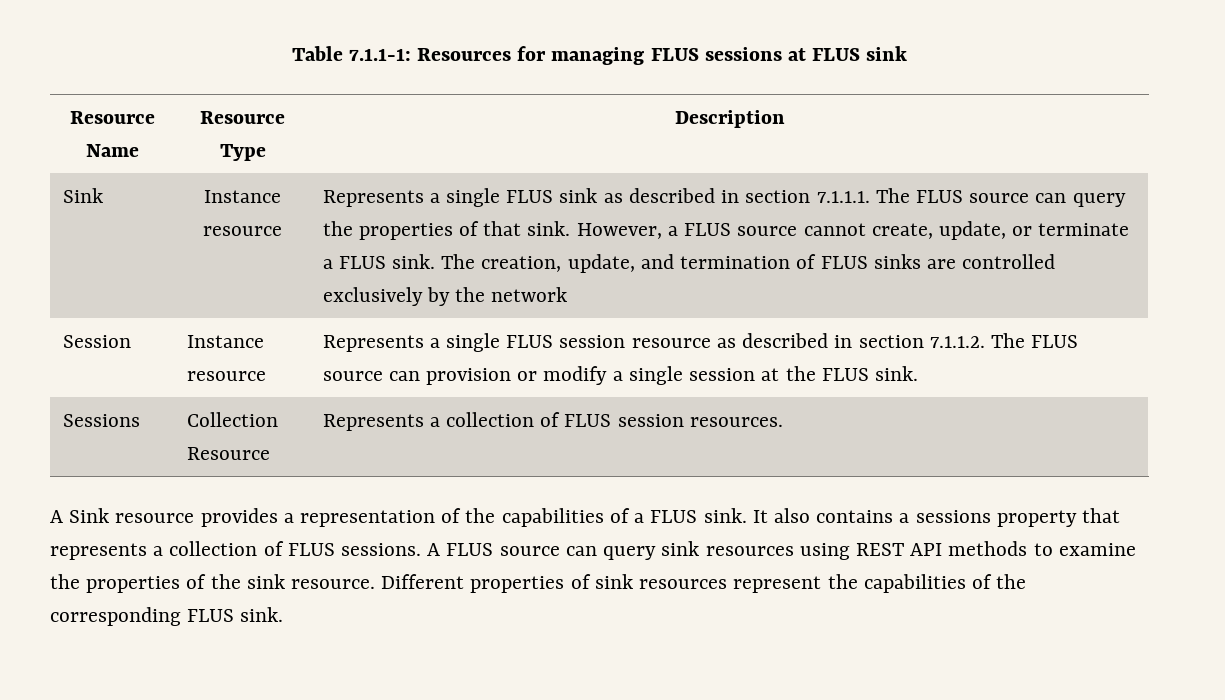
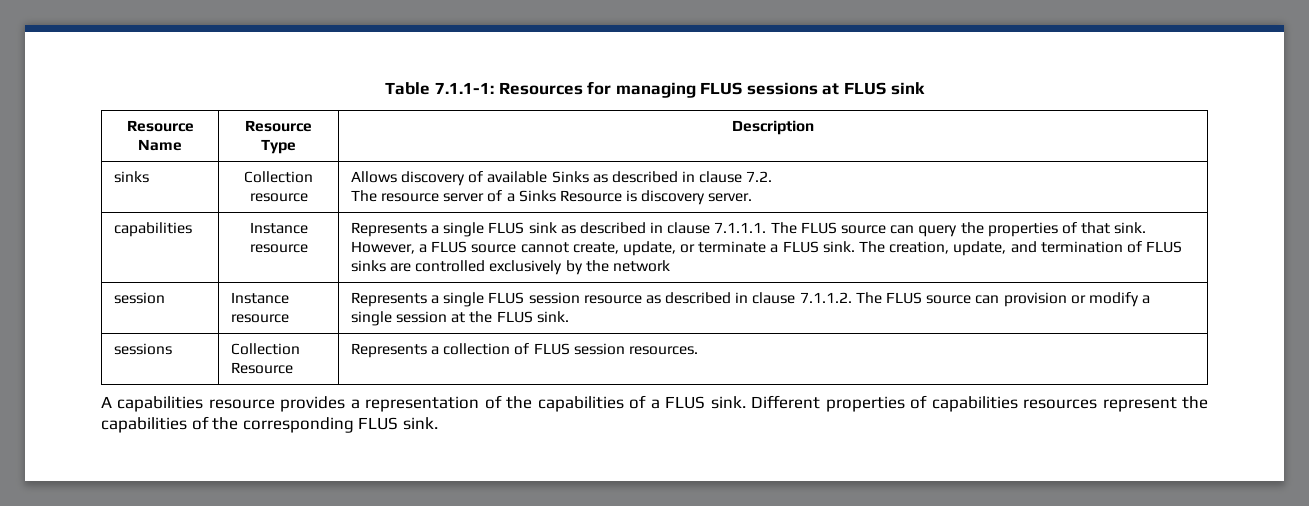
  Resource Name | Resource Type | Description
- Sink
+ sinks | Collection resource | Allows discovery of available Sinks as described in clause 7.2.
+ The resource server of a Sinks Resource is discovery server.
+ capabilities
- Represents a single FLUS sink as described in section 7.1.1.1. The FLUS source can query the properties of that sink.
+ Represents a single FLUS sink as described in clause 7.1.1.1. The FLUS source can query the properties of that sink.
- Session | Instance resource | Represents a single FLUS session resource as described in section 7.1.1.2. The FLUS source can provision or modify a single session at the FLUS sink.
+ session | Instance resource | Represents a single FLUS session resource as described in clause 7.1.1.2. The FLUS source can provision or modify a single session at the FLUS sink.
- Sessions | Collection Resource | Represents a collection of FLUS session resources.
+ sessions | Collection Resource | Represents a collection of FLUS session resources.
- A Sink resource provides a representation of the capabilities of a FLUS sink.
+ A capabilities resource provides a representation of the capabilities of a FLUS sink.
- It also contains a sessions property that represents a collection of FLUS sessions. A FLUS source can query sink resources using REST API methods to examine the properties of the sink resource.
- Different properties of sink resources represent the capabilities of the corresponding FLUS sink.
+ Different properties of capabilities resources represent the capabilities of the corresponding FLUS sink.

